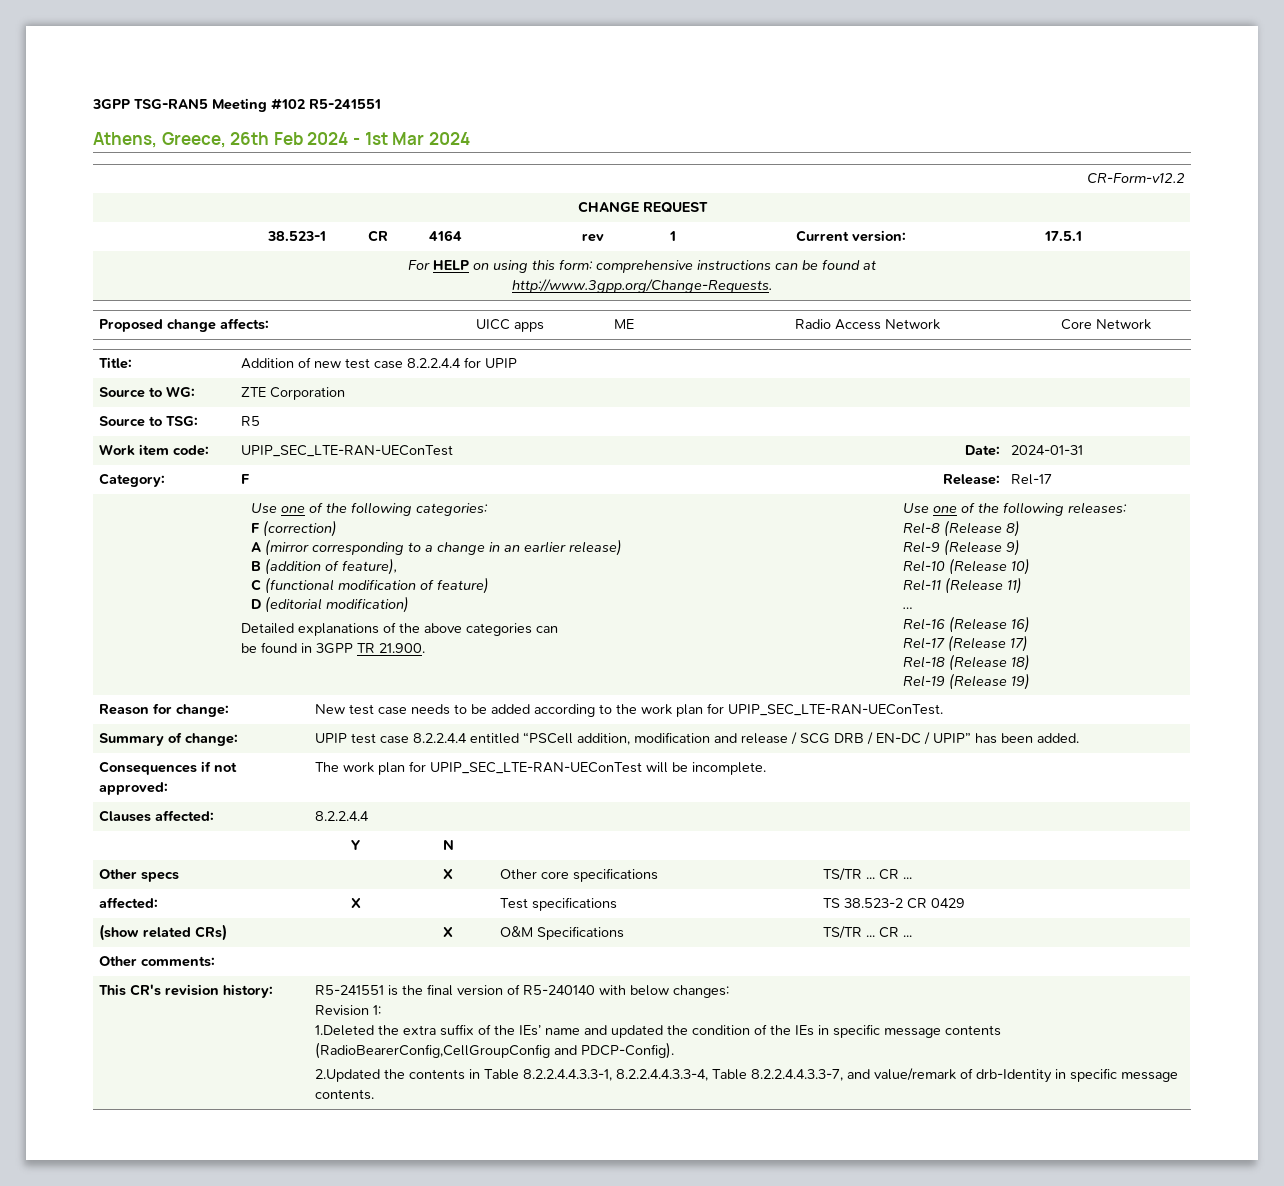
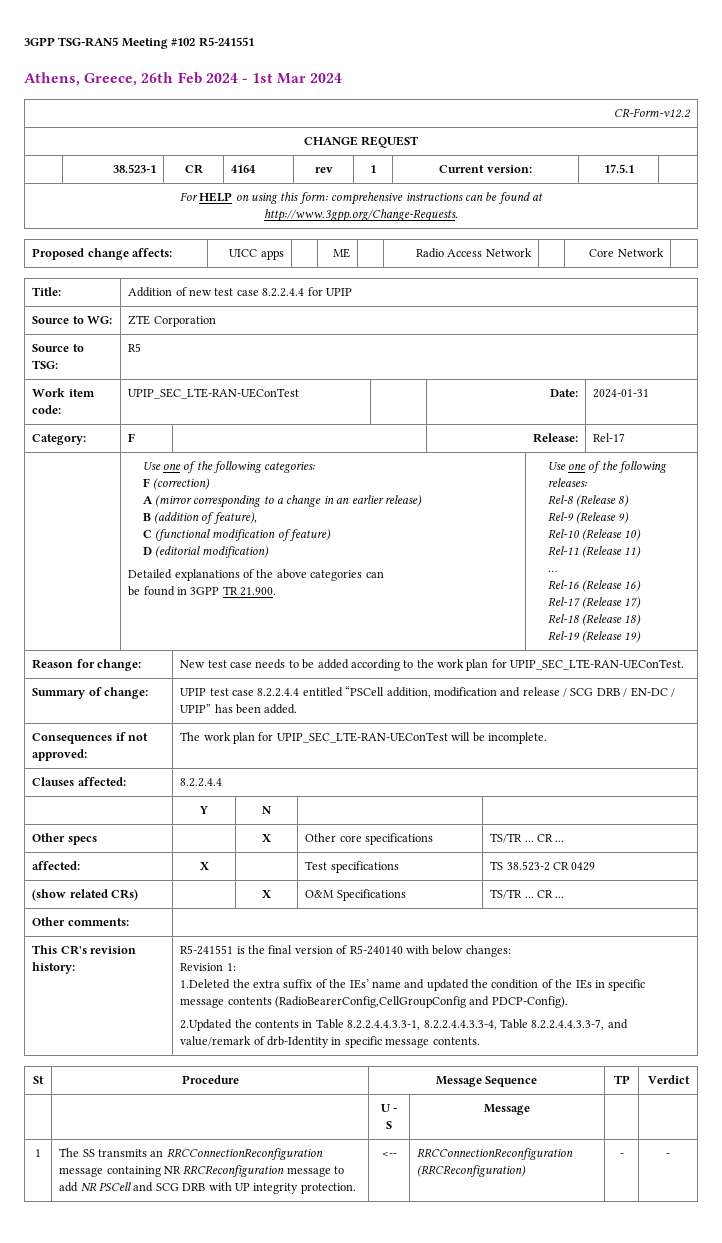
+ St | Procedure | Message Sequence | TP | Verdict
+ | | U - S | Message | |
+ 1 | The SS transmits an RRCConnectionReconfiguration message containing NR RRCReconfiguration message to add NR PSCell and SCG DRB with UP integrity protection. | <-- | RRCConnectionReconfiguration (RRCReconfiguration) | - | -

